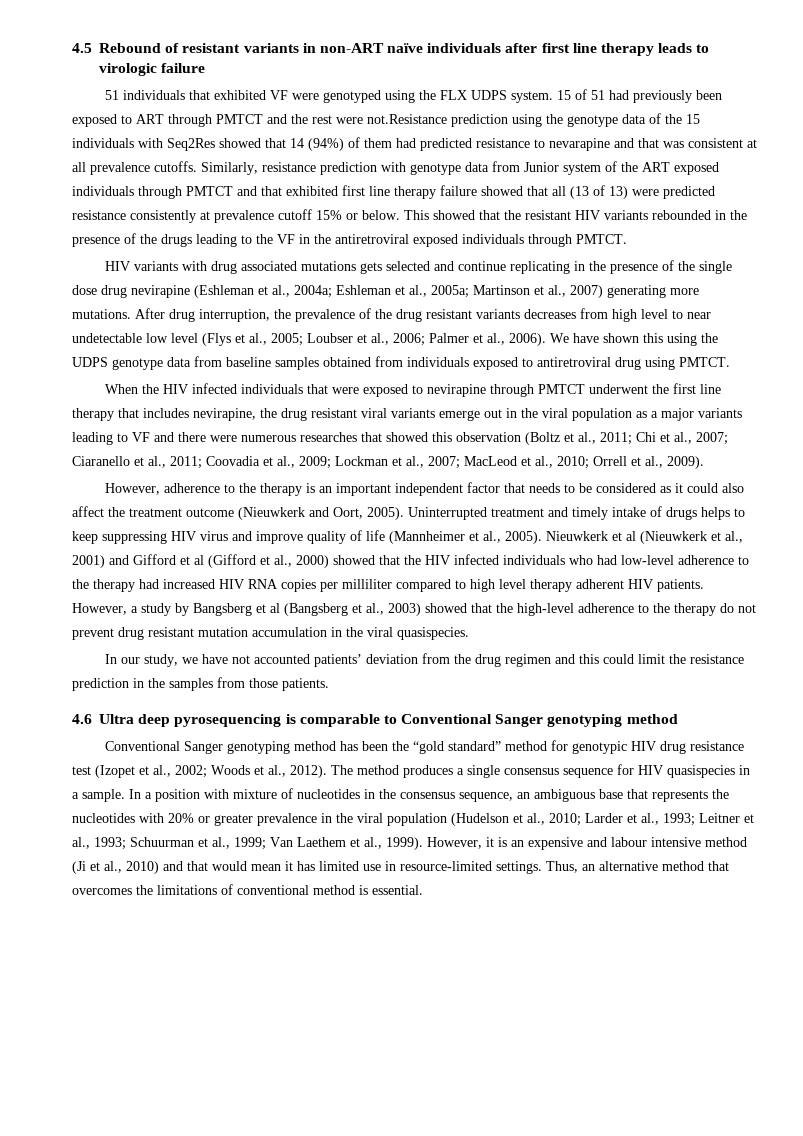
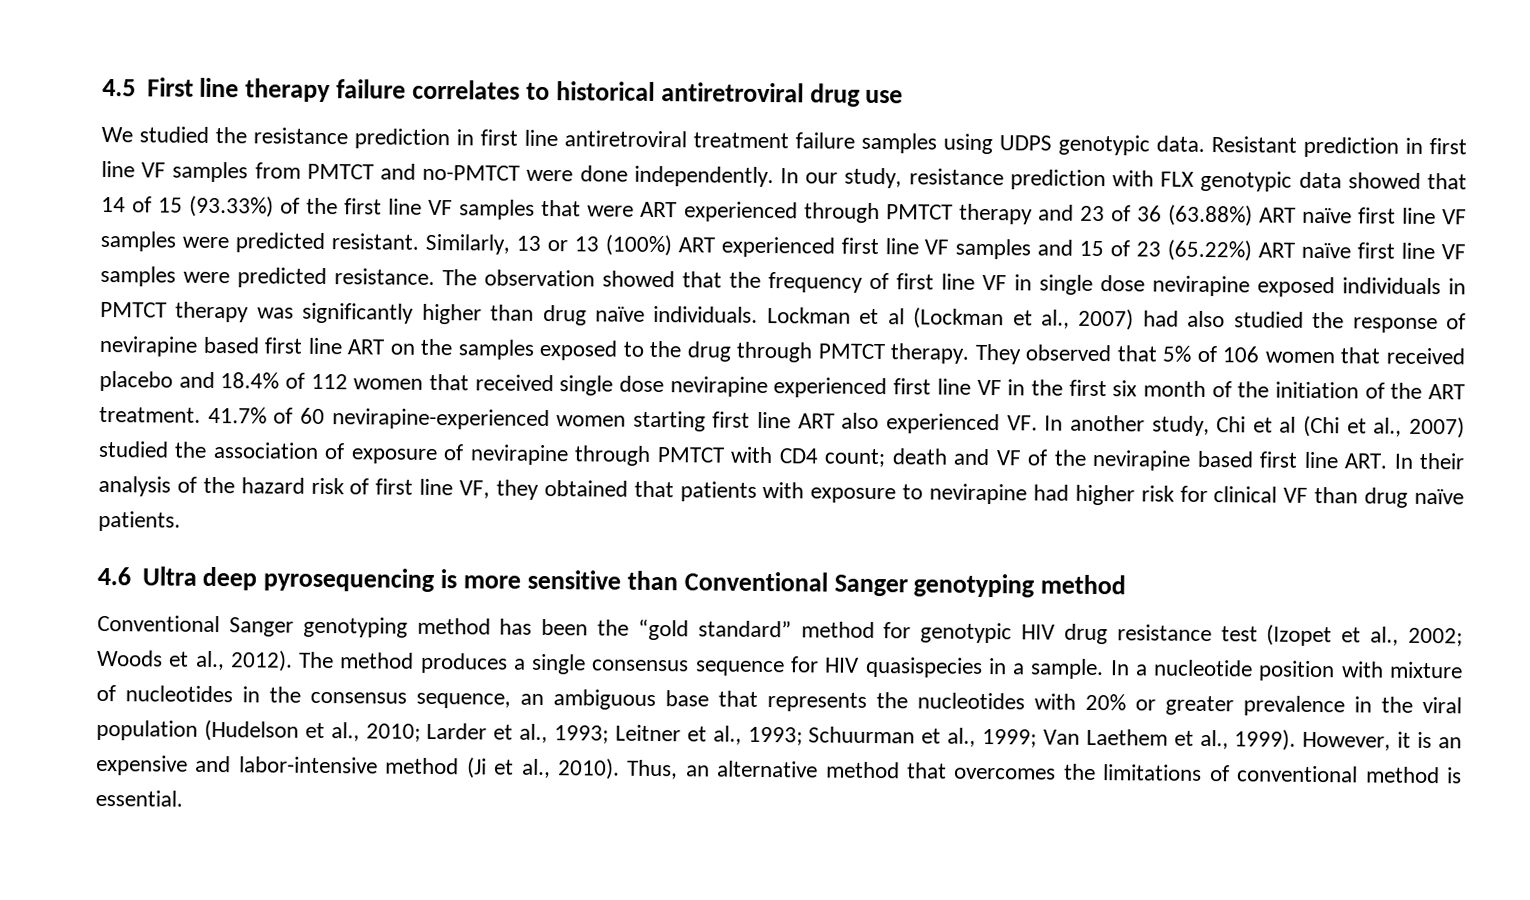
- 4.5 Rebound of resistant variants in non-ART naïve individuals after first line therapy leads to virologic failure
- 51 individuals that exhibited VF were genotyped using the FLX UDPS system. 15 of 51 had previously been exposed to ART through PMTCT and the rest were not.Resistance prediction using the genotype data of the 15 individuals with Seq2Res showed that 14 (94%) of them had predicted resistance to nevarapine and that was consistent at all prevalence cutoffs. Similarly, resistance prediction with genotype data from Junior system of the ART exposed individuals through PMTCT and that exhibited first line therapy failure showed that all (13 of 13) were predicted resistance consistently at prevalence cutoff 15% or below. This showed that the resistant HIV variants rebounded in the presence of the drugs leading to the VF in the antiretroviral exposed individuals through PMTCT.
- HIV variants with drug associated mutations gets selected and continue replicating in the presence of the single dose drug nevirapine (Eshleman et al., 2004a; Eshleman et al., 2005a; Martinson et al., 2007) generating more mutations. After drug interruption, the prevalence of the drug resistant variants decreases from high level to near undetectable low level (Flys et al., 2005; Loubser et al., 2006; Palmer et al., 2006). We have shown this using the UDPS genotype data from baseline samples obtained from individuals exposed to antiretroviral drug using PMTCT.
- When the HIV infected individuals that were exposed to nevirapine through PMTCT underwent the first line therapy that includes nevirapine, the drug resistant viral variants emerge out in the viral population as a major variants leading to VF and there were numerous researches that showed this observation (Boltz et al., 2011; Chi et al., 2007; Ciaranello et al., 2011; Coovadia et al., 2009; Lockman et al., 2007; MacLeod et al., 2010; Orrell et al., 2009).
- However, adherence to the therapy is an important independent factor that needs to be considered as it could also affect the treatment outcome (Nieuwkerk and Oort, 2005). Uninterrupted treatment and timely intake of drugs helps to keep suppressing HIV virus and improve quality of life (Mannheimer et al., 2005). Nieuwkerk et al (Nieuwkerk et al., 2001) and Gifford et al (Gifford et al., 2000) showed that the HIV infected individuals who had low-level adherence to the therapy had increased HIV RNA copies per milliliter compared to high level therapy adherent HIV patients. However, a study by Bangsberg et al (Bangsberg et al., 2003) showed that the high-level adherence to the therapy do not prevent drug resistant mutation accumulation in the viral quasispecies.
- In our study, we have not accounted patients’ deviation from the drug regimen and this could limit the resistance prediction in the samples from those patients.
+ 4.5 First line therapy failure correlates to historical antiretroviral drug use
+ We studied the resistance prediction in first line antiretroviral treatment failure samples using UDPS genotypic data. Resistant prediction in first line VF samples from PMTCT and no-PMTCT were done independently. In our study, resistance prediction with FLX genotypic data showed that 14 of 15 (93.33%) of the first line VF samples that were ART experienced through PMTCT therapy and 23 of 36 (63.88%) ART naïve first line VF samples were predicted resistant. Similarly, 13 or 13 (100%) ART experienced first line VF samples and 15 of 23 (65.22%) ART naïve first line VF samples were predicted resistance. The observation showed that the frequency of first line VF in single dose nevirapine exposed individuals in PMTCT therapy was significantly higher than drug naïve individuals. Lockman et al (Lockman et al., 2007) had also studied the response of nevirapine based first line ART on the samples exposed to the drug through PMTCT therapy. They observed that 5% of 106 women that received placebo and 18.4% of 112 women that received single dose nevirapine experienced first line VF in the first six month of the initiation of the ART treatment. 41.7% of 60 nevirapine-experienced women starting first line ART also experienced VF. In another study, Chi et al (Chi et al., 2007) studied the association of exposure of nevirapine through PMTCT with CD4 count; death and VF of the nevirapine based first line ART. In their analysis of the hazard risk of first line VF, they obtained that patients with exposure to nevirapine had higher risk for clinical VF than drug naïve patients.
- 4.6 Ultra deep pyrosequencing is comparable to Conventional Sanger genotyping method
+ 4.6 Ultra deep pyrosequencing is more sensitive than Conventional Sanger genotyping method
- In a position with mixture of nucleotides in the consensus sequence, an ambiguous base that represents the nucleotides with 20% or greater prevalence in the viral population (Hudelson et al., 2010; Larder et al., 1993; Leitner et al., 1993; Schuurman et al., 1999; Van Laethem et al., 1999).
+ In a nucleotide position with mixture of nucleotides in the consensus sequence, an ambiguous base that represents the nucleotides with 20% or greater prevalence in the viral population (Hudelson et al., 2010; Larder et al., 1993; Leitner et al., 1993; Schuurman et al., 1999; Van Laethem et al., 1999).
- However, it is an expensive and labour intensive method (Ji et al., 2010) and that would mean it has limited use in resource-limited settings.
+ However, it is an expensive and labor-intensive method (Ji et al., 2010).

